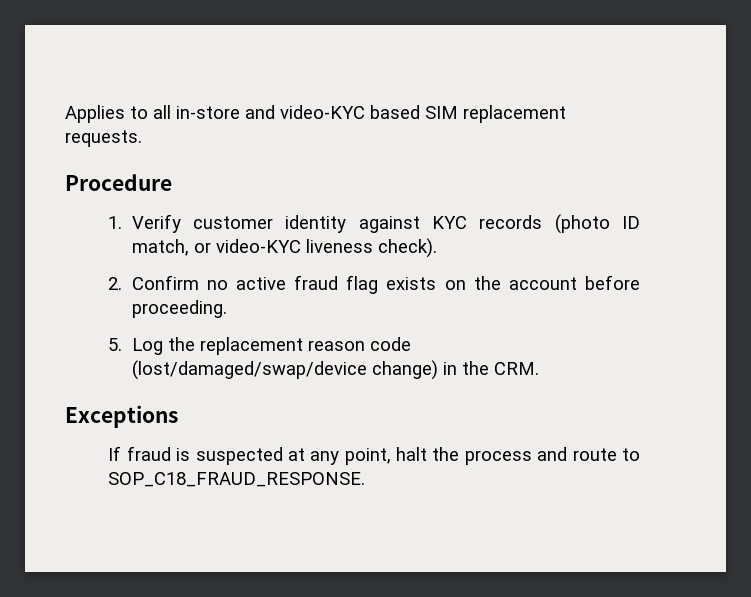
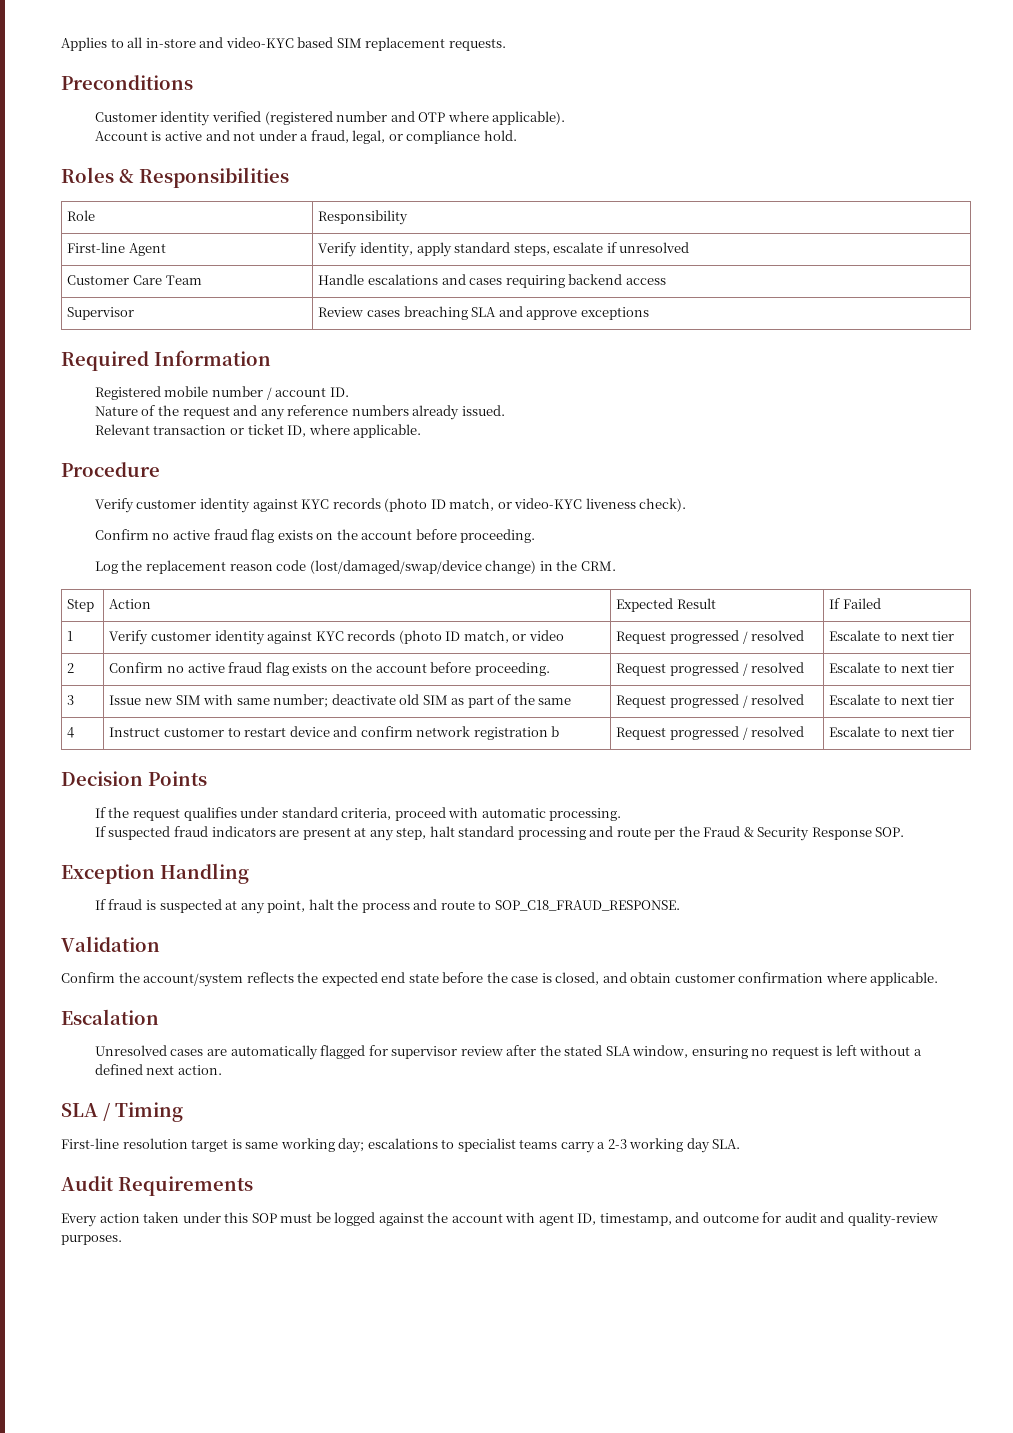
+ Preconditions
+ Customer identity verified (registered number and OTP where applicable).
+ Account is active and not under a fraud, legal, or compliance hold.
+ Roles & Responsibilities
+ Role | Responsibility
+ First-line Agent | Verify identity, apply standard steps, escalate if unresolved
+ Customer Care Team | Handle escalations and cases requiring backend access
+ Supervisor | Review cases breaching SLA and approve exceptions
+ Required Information
+ Registered mobile number / account ID.
+ Nature of the request and any reference numbers already issued.
+ Relevant transaction or ticket ID, where applicable.
- 1. Verify customer identity against KYC records (photo ID match, or video-KYC liveness check).
- 2. Confirm no active fraud flag exists on the account before proceeding.
+ Verify customer identity against KYC records (photo ID match, or video-KYC liveness check).
+ Confirm no active fraud flag exists on the account before proceeding.
- 5. Log the replacement reason code (lost/damaged/swap/device change) in the CRM.
+ Log the replacement reason code (lost/damaged/swap/device change) in the CRM.
- Exceptions
+ Step | Action | Expected Result | If Failed
+ 1 | Verify customer identity against KYC records (photo ID match, or video | Request progressed / resolved | Escalate to next tier
+ 2 | Confirm no active fraud flag exists on the account before proceeding. | Request progressed / resolved | Escalate to next tier
+ 3 | Issue new SIM with same number; deactivate old SIM as part of the same | Request progressed / resolved | Escalate to next tier
+ 4 | Instruct customer to restart device and confirm network registration b | Request progressed / resolved | Escalate to next tier
+ Decision Points
+ If the request qualifies under standard criteria, proceed with automatic processing.
+ If suspected fraud indicators are present at any step, halt standard processing and route per the Fraud & Security Response SOP.
+ Exception Handling
+ Validation
+ Confirm the account/system reflects the expected end state before the case is closed, and obtain customer confirmation where applicable.
+ Escalation
+ Unresolved cases are automatically flagged for supervisor review after the stated SLA window, ensuring no request is left without a defined next action.
+ SLA / Timing
+ First-line resolution target is same working day; escalations to specialist teams carry a 2-3 working day SLA.
+ Audit Requirements
+ Every action taken under this SOP must be logged against the account with agent ID, timestamp, and outcome for audit and quality-review purposes.

